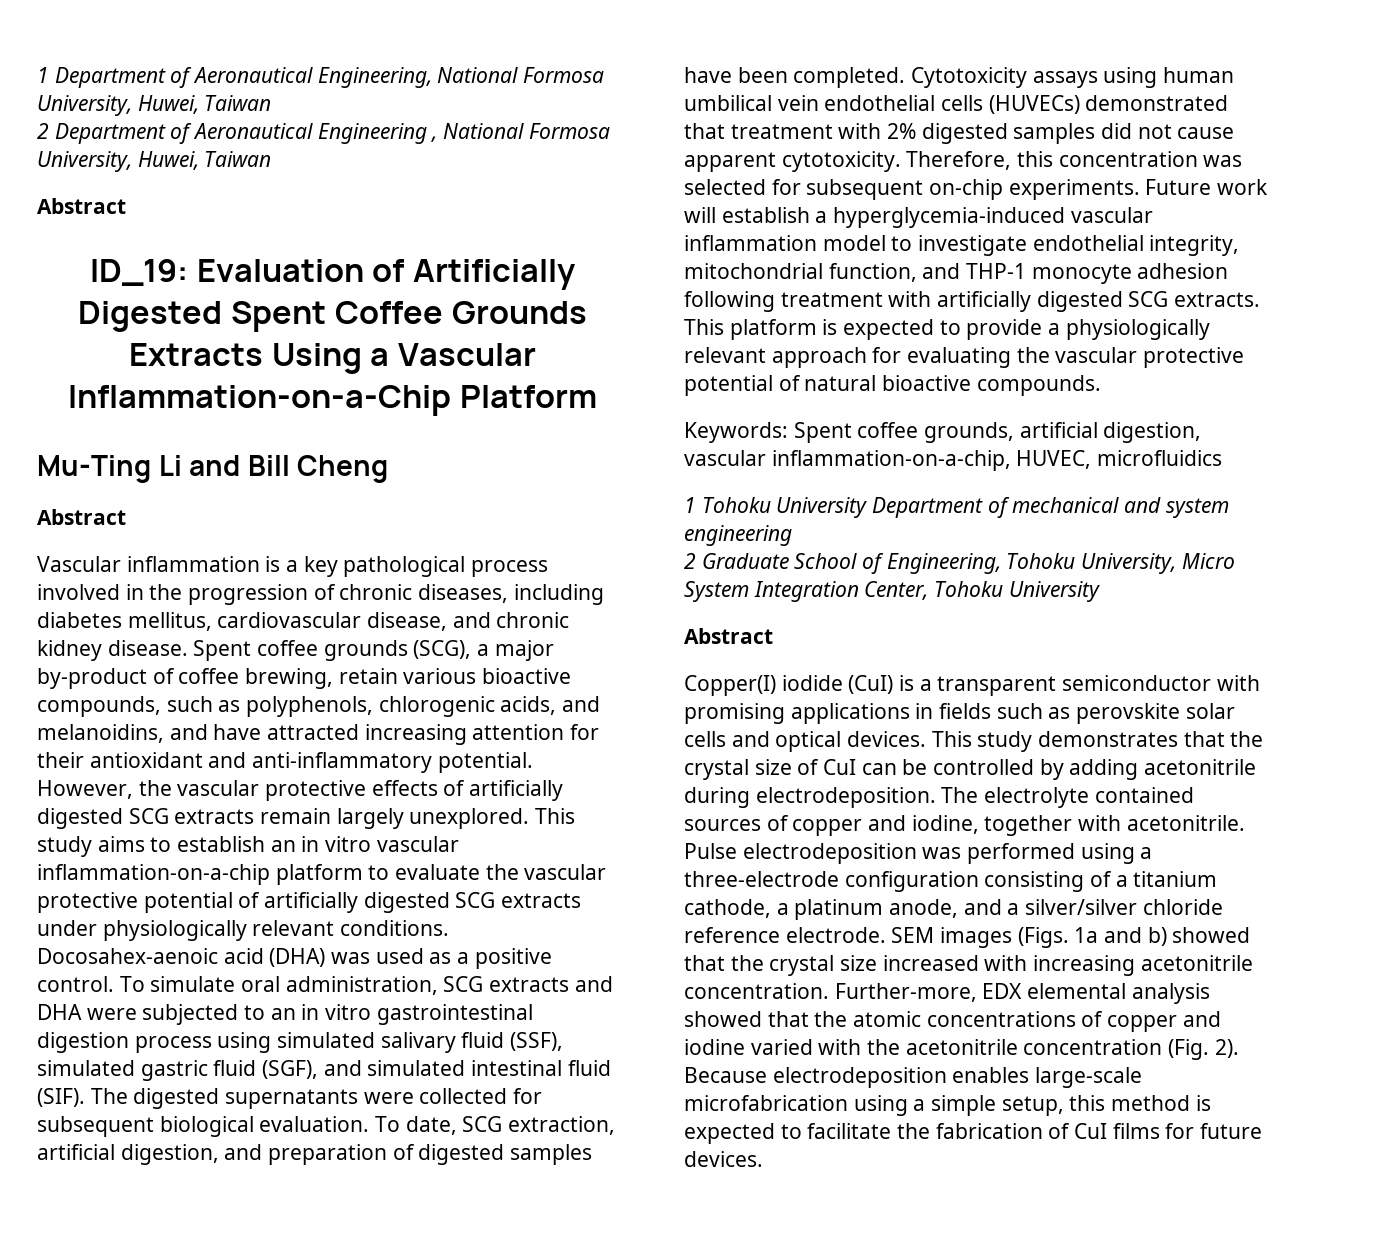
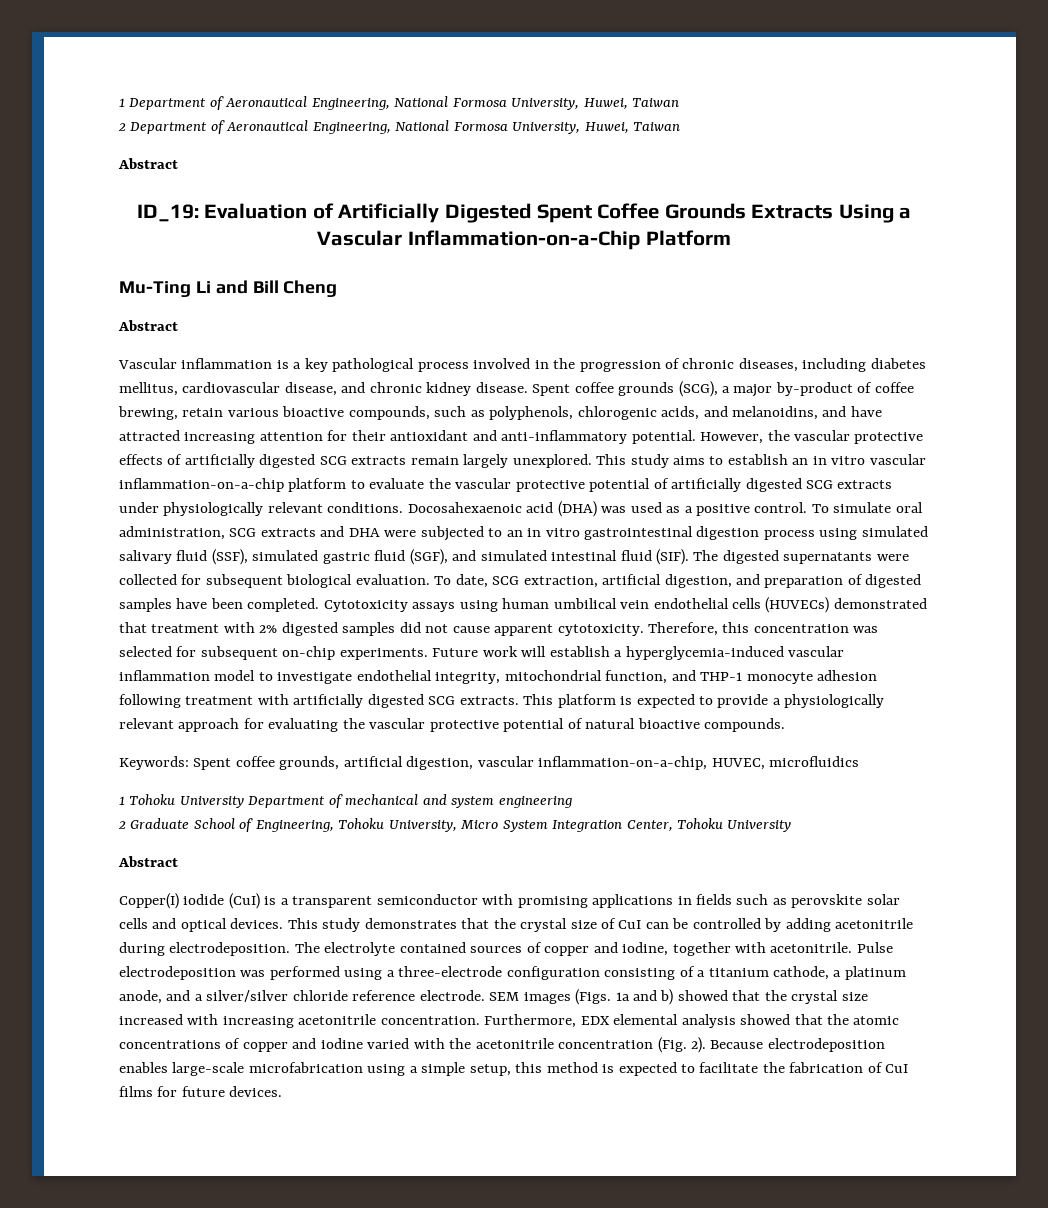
- 2 Department of Aeronautical Engineering , National Formosa University, Huwei, Taiwan
+ 2 Department of Aeronautical Engineering, National Formosa University, Huwei, Taiwan
- Docosahex-aenoic acid (DHA) was used as a positive control.
+ Docosahexaenoic acid (DHA) was used as a positive control.
- Further-more, EDX elemental analysis showed that the atomic concentrations of copper and iodine varied with the acetonitrile concentration (Fig. 2).
+ Furthermore, EDX elemental analysis showed that the atomic concentrations of copper and iodine varied with the acetonitrile concentration (Fig. 2).

